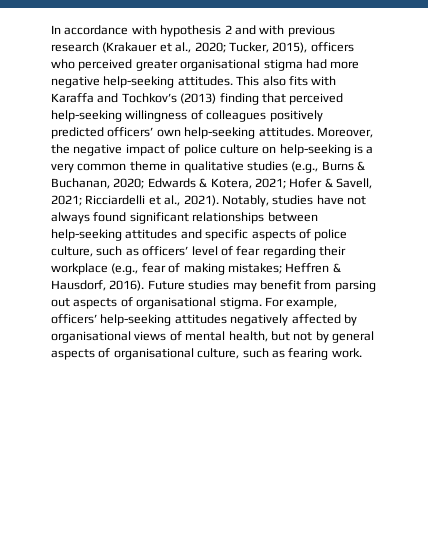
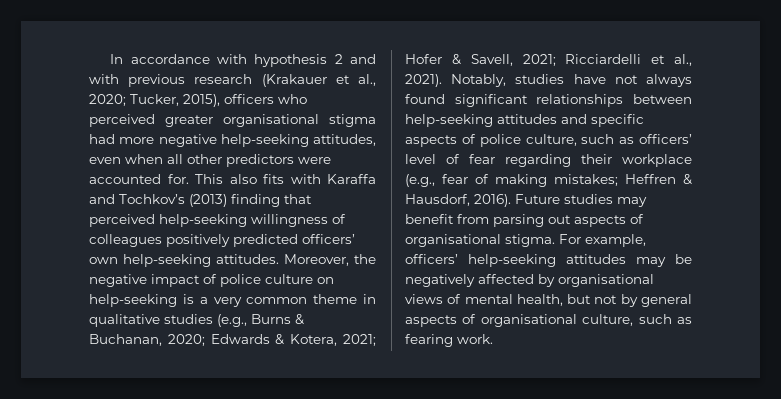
- In accordance with hypothesis 2 and with previous research (Krakauer et al., 2020; Tucker, 2015), officers who perceived greater organisational stigma had more negative help-seeking attitudes.
+ In accordance with hypothesis 2 and with previous research (Krakauer et al., 2020; Tucker, 2015), officers who perceived greater organisational stigma had more negative help-seeking attitudes, even when all other predictors were accounted for.
- For example, officers’ help-seeking attitudes negatively affected by organisational views of mental health, but not by general aspects of organisational culture, such as fearing work.
+ For example, officers’ help-seeking attitudes may be negatively affected by organisational views of mental health, but not by general aspects of organisational culture, such as fearing work.

